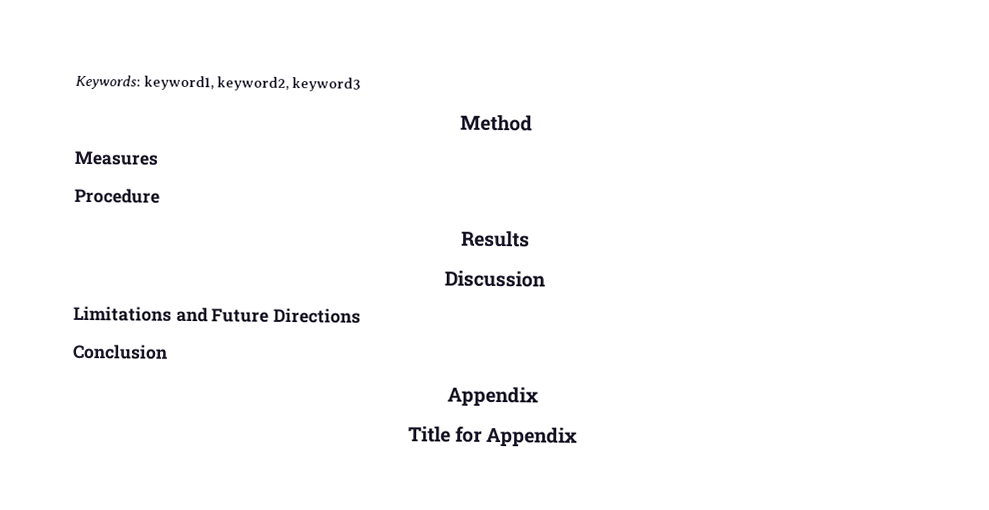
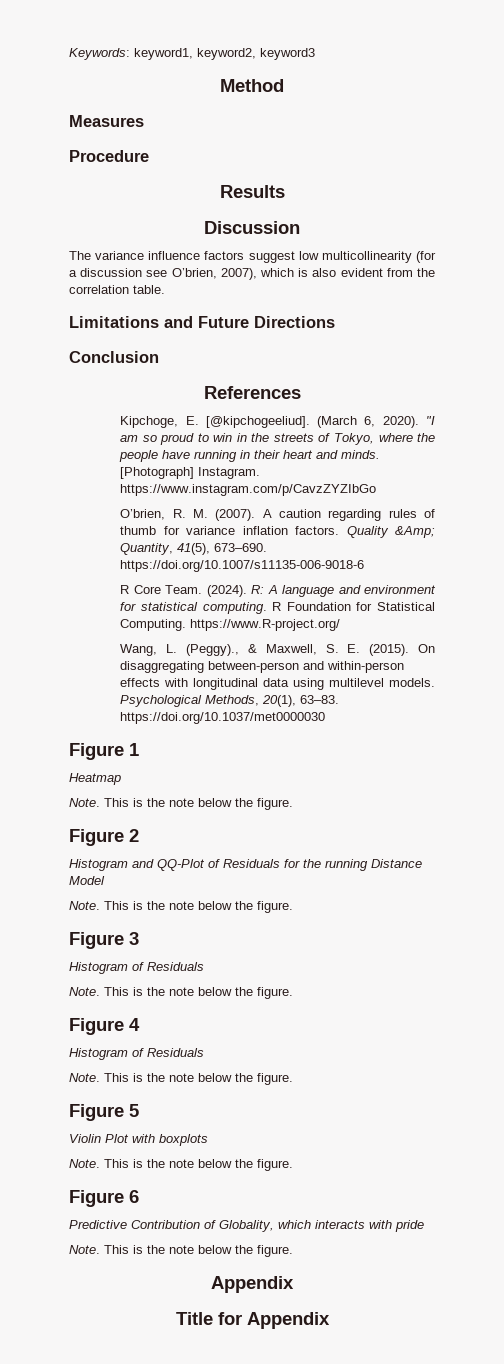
+ The variance influence factors suggest low multicollinearity (for a discussion see O’brien, 2007), which is also evident from the correlation table.
+ References
+ Kipchoge, E. [@kipchogeeliud]. (March 6, 2020). "I am so proud to win in the streets of Tokyo, where the people have running in their heart and minds. [Photograph] Instagram. https://www.instagram.com/p/CavzZYZIbGo
+ O’brien, R. M. (2007). A caution regarding rules of thumb for variance inflation factors. Quality &Amp; Quantity, 41(5), 673–690. https://doi.org/10.1007/s11135-006-9018-6
+ R Core Team. (2024). R: A language and environment for statistical computing. R Foundation for Statistical Computing. https://www.R-project.org/
+ Wang, L. (Peggy)., & Maxwell, S. E. (2015). On disaggregating between-person and within-person effects with longitudinal data using multilevel models. Psychological Methods, 20(1), 63–83. https://doi.org/10.1037/met0000030
+ Figure 1
+ Heatmap
+ Note. This is the note below the figure.
+ Figure 2
+ Histogram and QQ-Plot of Residuals for the running Distance Model
+ Note. This is the note below the figure.
+ Figure 3
+ Histogram of Residuals
+ Note. This is the note below the figure.
+ Figure 4
+ Histogram of Residuals
+ Note. This is the note below the figure.
+ Figure 5
+ Violin Plot with boxplots
+ Note. This is the note below the figure.
+ Figure 6
+ Predictive Contribution of Globality, which interacts with pride
+ Note. This is the note below the figure.

